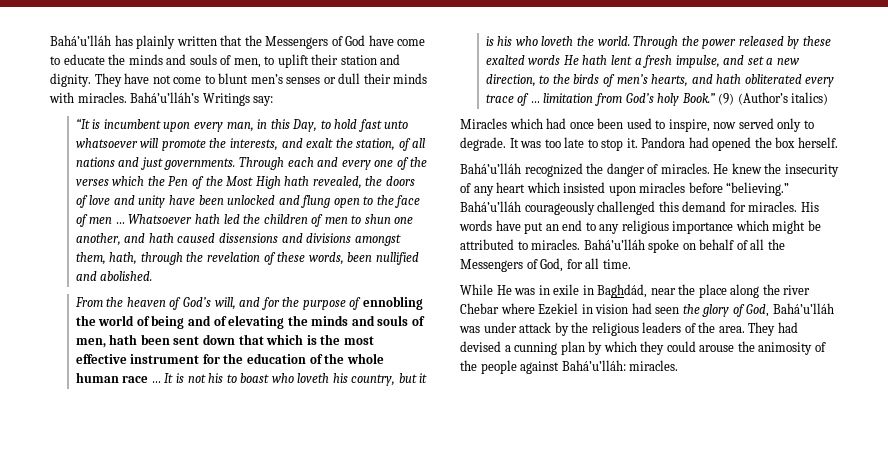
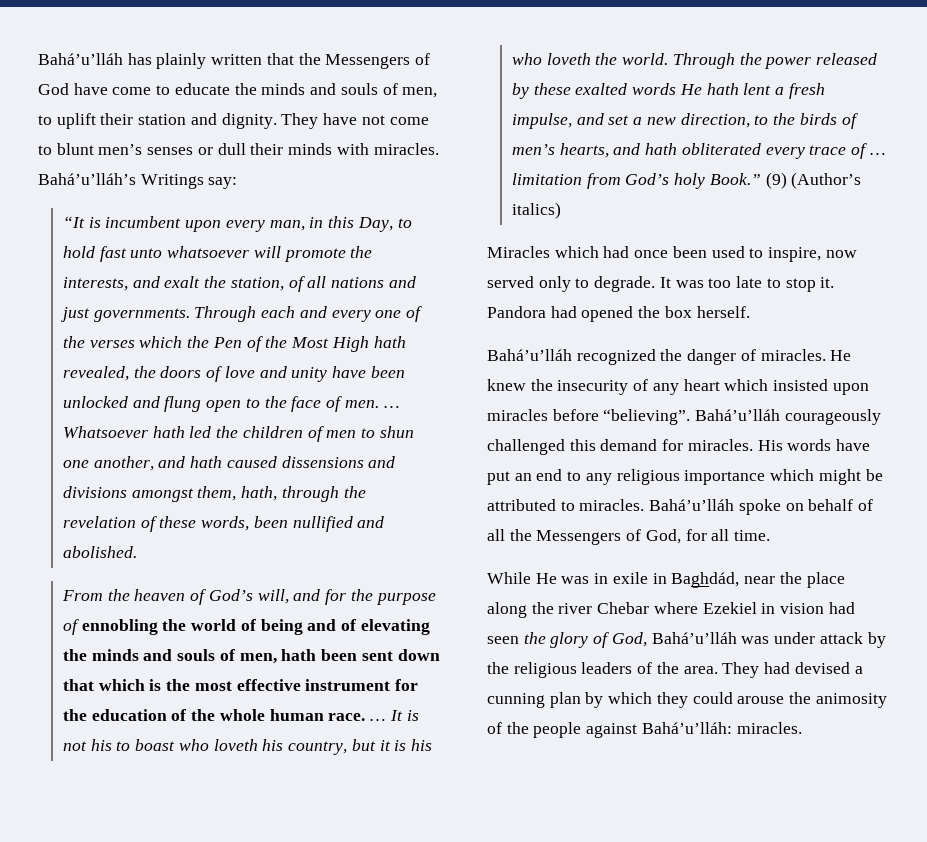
- Through each and every one of the verses which the Pen of the Most High hath revealed, the doors of love and unity have been unlocked and flung open to the face of men …
+ Through each and every one of the verses which the Pen of the Most High hath revealed, the doors of love and unity have been unlocked and flung open to the face of men. …
- From the heaven of God’s will, and for the purpose of ennobling the world of being and of elevating the minds and souls of men, hath been sent down that which is the most effective instrument for the education of the whole human race …
+ From the heaven of God’s will, and for the purpose of ennobling the world of being and of elevating the minds and souls of men, hath been sent down that which is the most effective instrument for the education of the whole human race. …
- He knew the insecurity of any heart which insisted upon miracles before “believing.”
+ He knew the insecurity of any heart which insisted upon miracles before “believing”.

